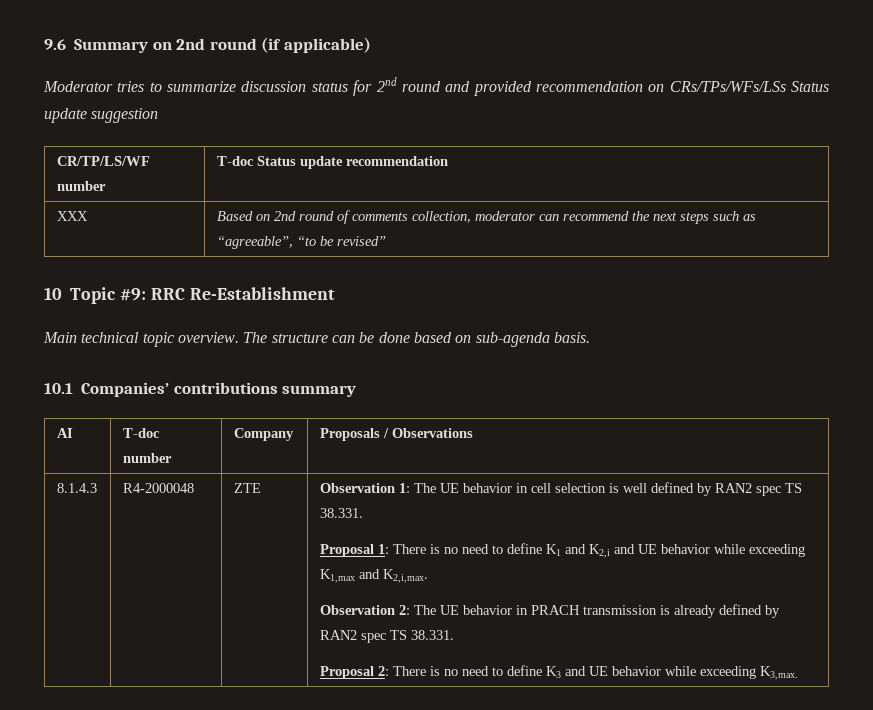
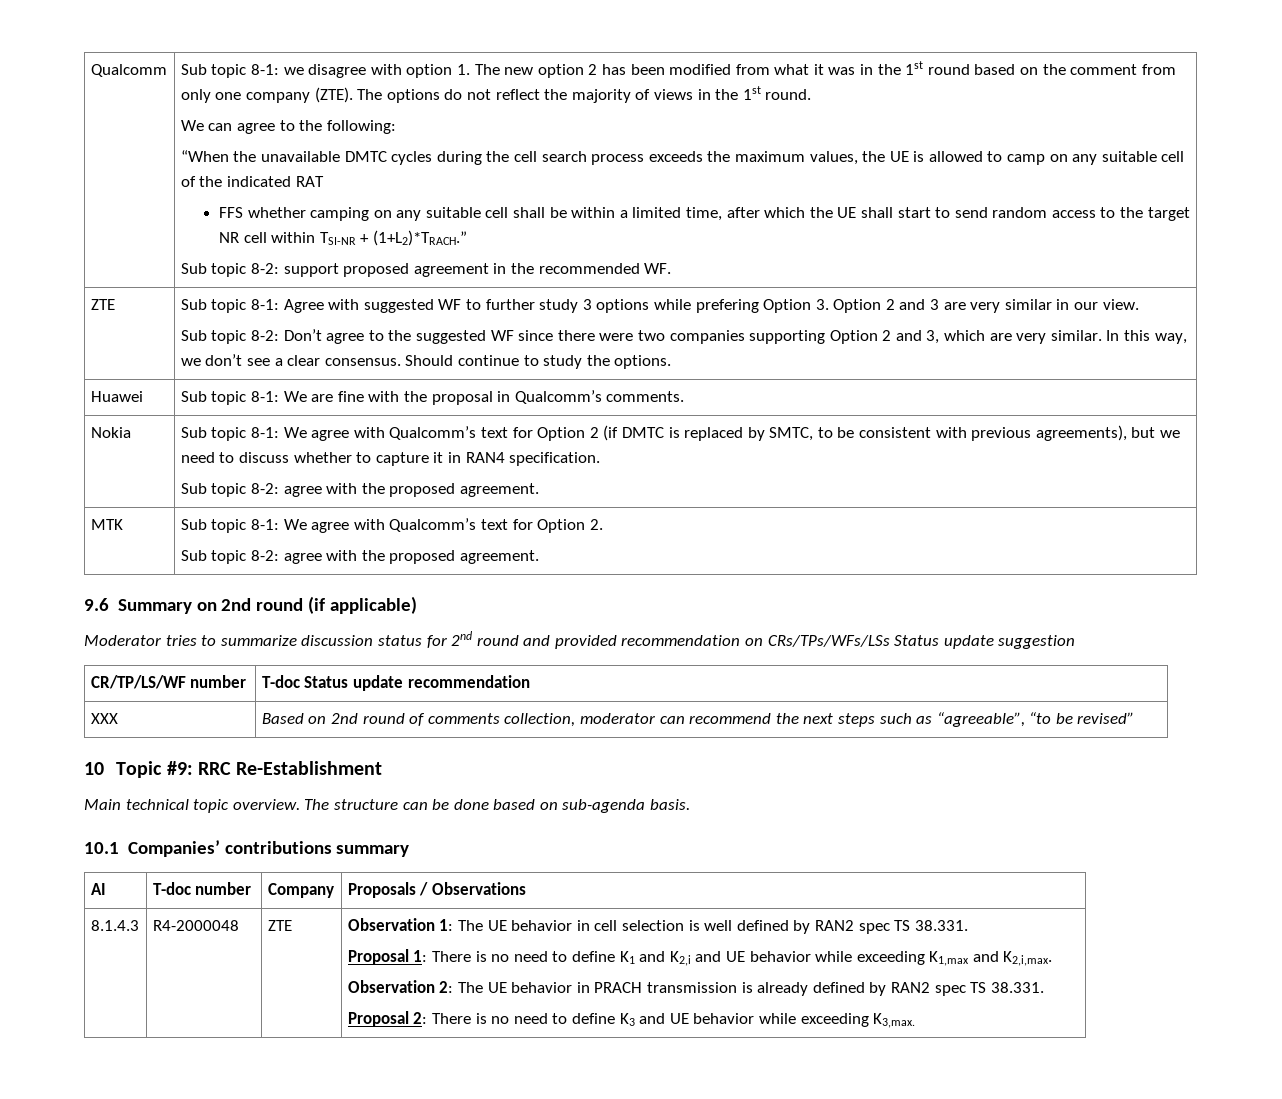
+ Qualcomm | Sub topic 8-1: we disagree with option 1. The new option 2 has been modified from what it was in the 1st round based on the comment from only one company (ZTE). The options do not reflect the majority of views in the 1st round.
+ We can agree to the following:
+ “When the unavailable DMTC cycles during the cell search process exceeds the maximum values, the UE is allowed to camp on any suitable cell of the indicated RAT
+ FFS whether camping on any suitable cell shall be within a limited time, after which the UE shall start to send random access to the target NR cell within TSI-NR + (1+L2)*TRACH.”
+ Sub topic 8-2: support proposed agreement in the recommended WF.
+ ZTE | Sub topic 8-1: Agree with suggested WF to further study 3 options while prefering Option 3. Option 2 and 3 are very similar in our view.
+ Sub topic 8-2: Don’t agree to the suggested WF since there were two companies supporting Option 2 and 3, which are very similar. In this way, we don’t see a clear consensus. Should continue to study the options.
+ Huawei | Sub topic 8-1: We are fine with the proposal in Qualcomm’s comments.
+ Nokia | Sub topic 8-1: We agree with Qualcomm’s text for Option 2 (if DMTC is replaced by SMTC, to be consistent with previous agreements), but we need to discuss whether to capture it in RAN4 specification.
+ Sub topic 8-2: agree with the proposed agreement.
+ MTK | Sub topic 8-1: We agree with Qualcomm’s text for Option 2.
+ Sub topic 8-2: agree with the proposed agreement.

